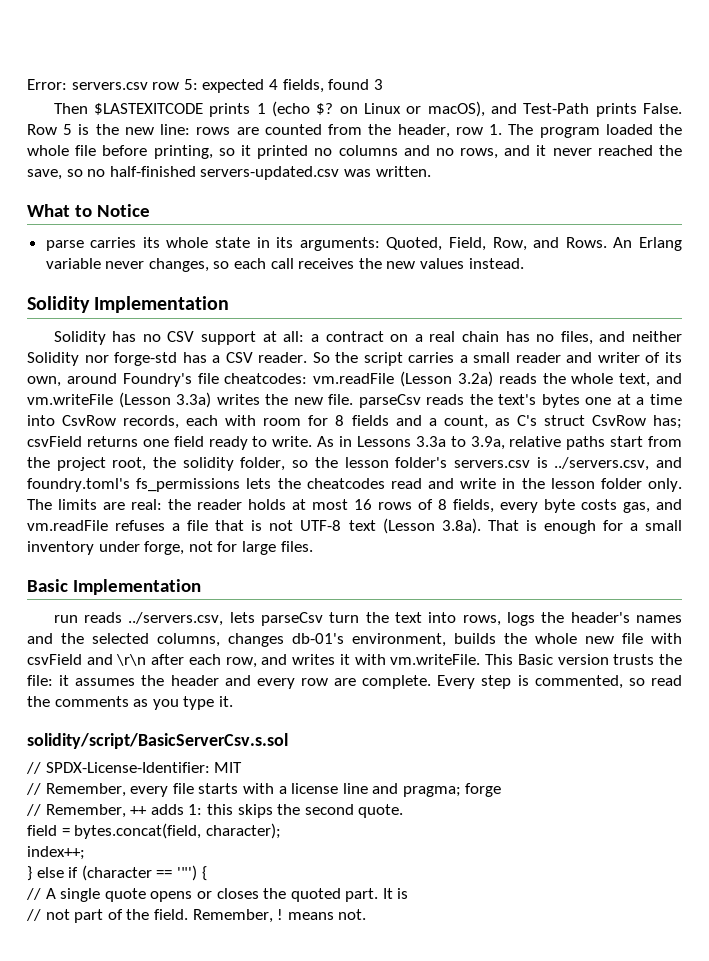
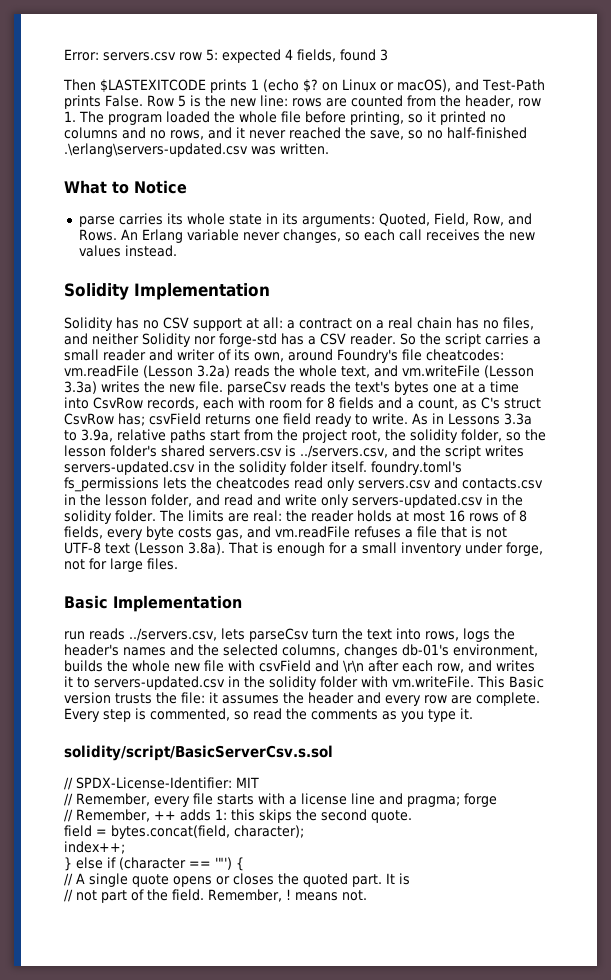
- Row 5 is the new line: rows are counted from the header, row 1. The program loaded the whole file before printing, so it printed no columns and no rows, and it never reached the save, so no half-finished servers-updated.csv was written.
+ Row 5 is the new line: rows are counted from the header, row 1. The program loaded the whole file before printing, so it printed no columns and no rows, and it never reached the save, so no half-finished .\erlang\servers-updated.csv was written.
- As in Lessons 3.3a to 3.9a, relative paths start from the project root, the solidity folder, so the lesson folder's servers.csv is ../servers.csv, and foundry.toml's fs_permissions lets the cheatcodes read and write in the lesson folder only.
+ As in Lessons 3.3a to 3.9a, relative paths start from the project root, the solidity folder, so the lesson folder's shared servers.csv is ../servers.csv, and the script writes servers-updated.csv in the solidity folder itself. foundry.toml's fs_permissions lets the cheatcodes read only servers.csv and contacts.csv in the lesson folder, and read and write only servers-updated.csv in the solidity folder.
- run reads ../servers.csv, lets parseCsv turn the text into rows, logs the header's names and the selected columns, changes db-01's environment, builds the whole new file with csvField and \r\n after each row, and writes it with vm.writeFile. This Basic version trusts the file: it assumes the header and every row are complete.
+ run reads ../servers.csv, lets parseCsv turn the text into rows, logs the header's names and the selected columns, changes db-01's environment, builds the whole new file with csvField and \r\n after each row, and writes it to servers-updated.csv in the solidity folder with vm.writeFile. This Basic version trusts the file: it assumes the header and every row are complete.

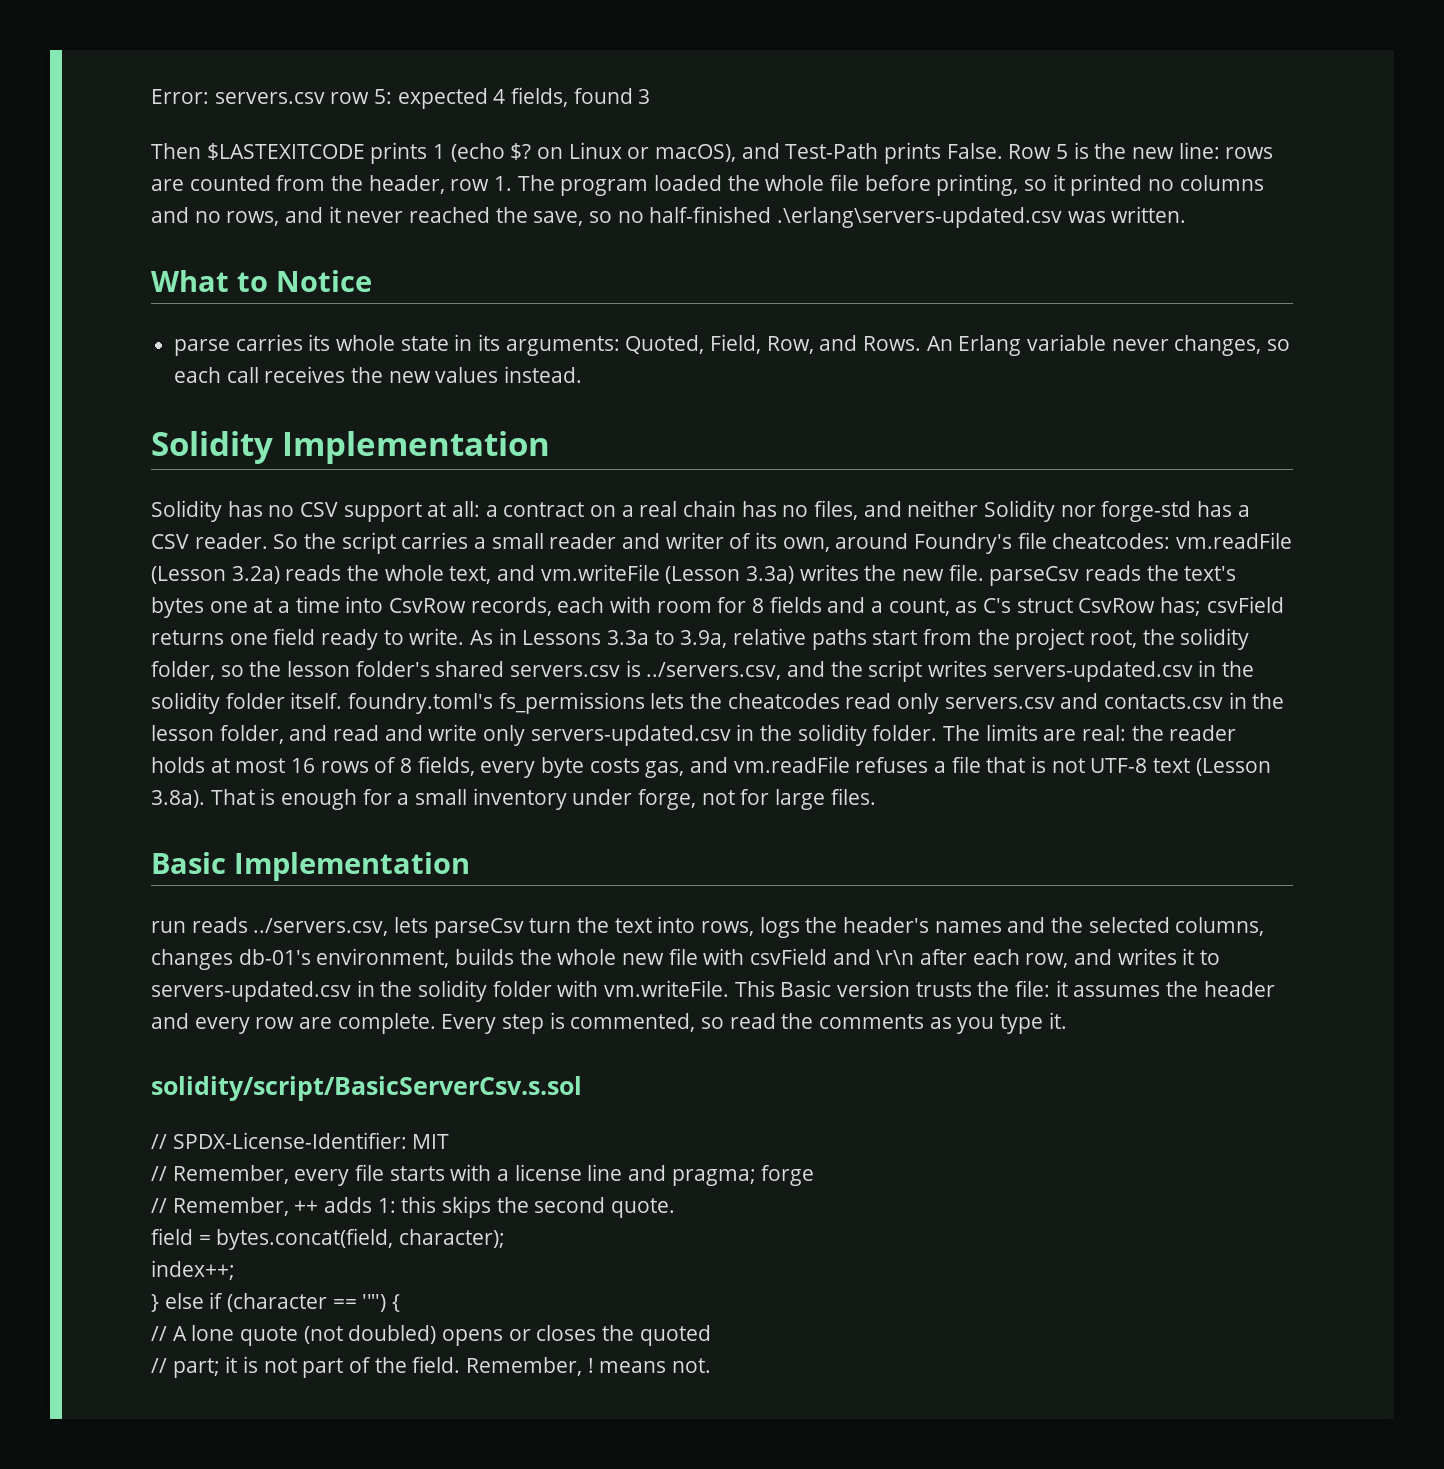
- // A single quote opens or closes the quoted part. It is
- // not part of the field.
+ // A lone quote (not doubled) opens or closes the quoted
+ // part; it is not part of the field.

